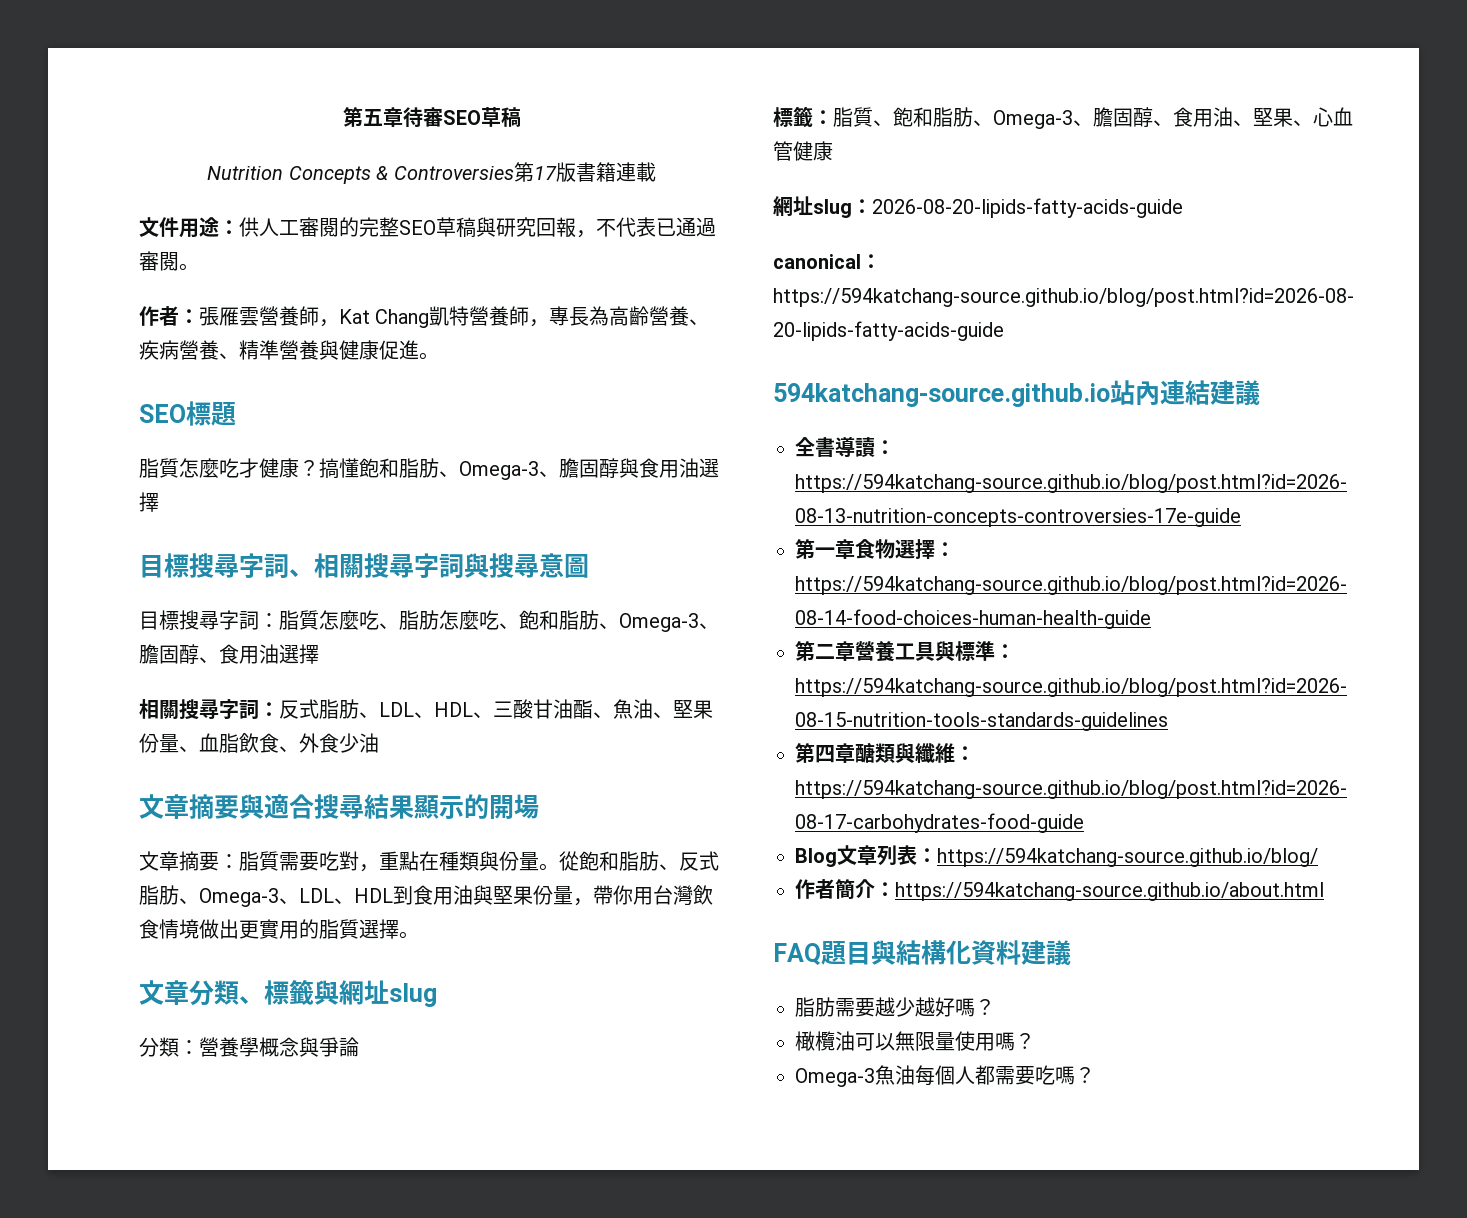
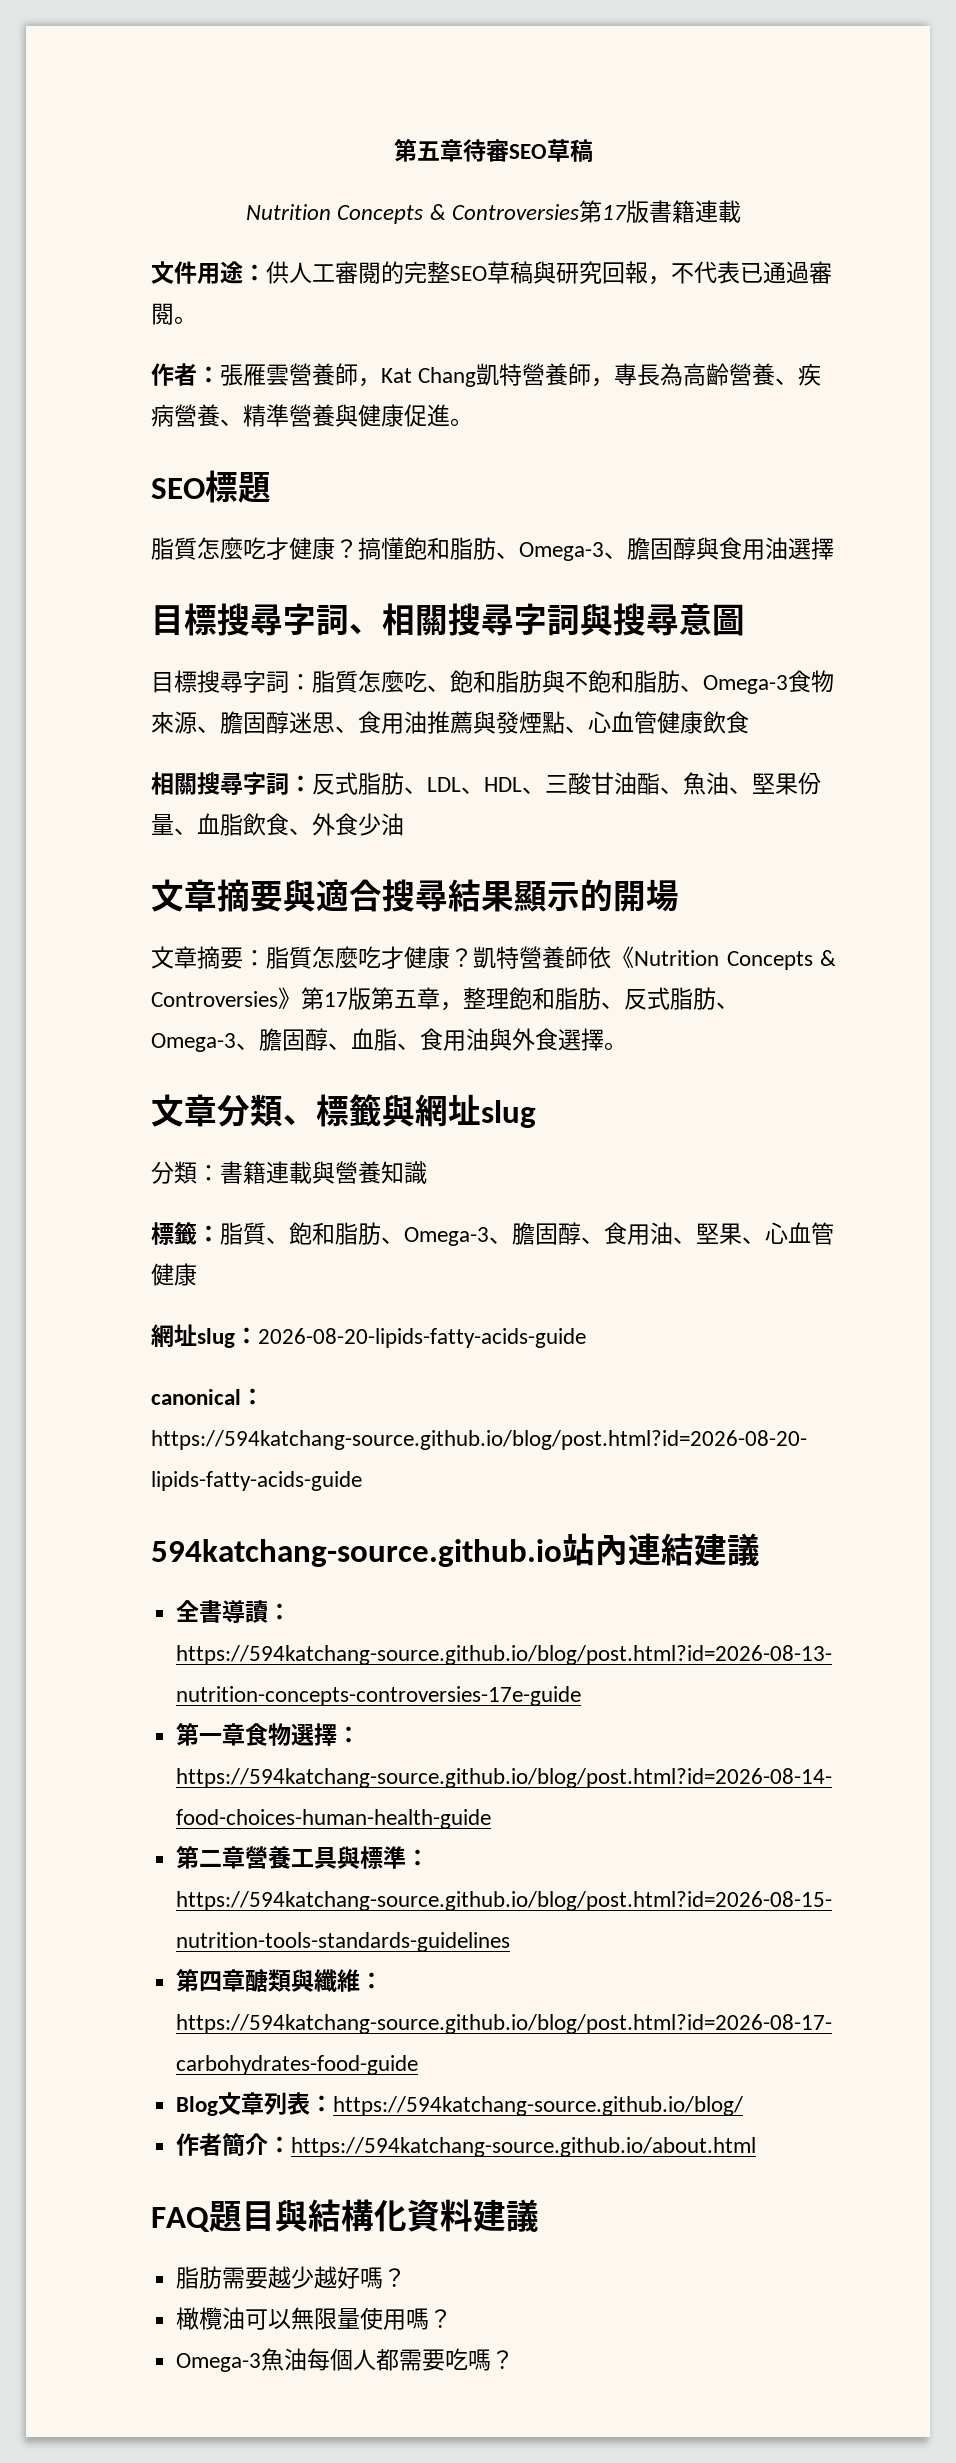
- 目標搜尋字詞：脂質怎麼吃、脂肪怎麼吃、飽和脂肪、Omega-3、膽固醇、食用油選擇
+ 目標搜尋字詞：脂質怎麼吃、飽和脂肪與不飽和脂肪、Omega-3食物來源、膽固醇迷思、食用油推薦與發煙點、心血管健康飲食
- 文章摘要：脂質需要吃對，重點在種類與份量。從飽和脂肪、反式脂肪、Omega-3、LDL、HDL到食用油與堅果份量，帶你用台灣飲食情境做出更實用的脂質選擇。
+ 文章摘要：脂質怎麼吃才健康？凱特營養師依《Nutrition Concepts & Controversies》第17版第五章，整理飽和脂肪、反式脂肪、Omega-3、膽固醇、血脂、食用油與外食選擇。
- 分類：營養學概念與爭論
+ 分類：書籍連載與營養知識

